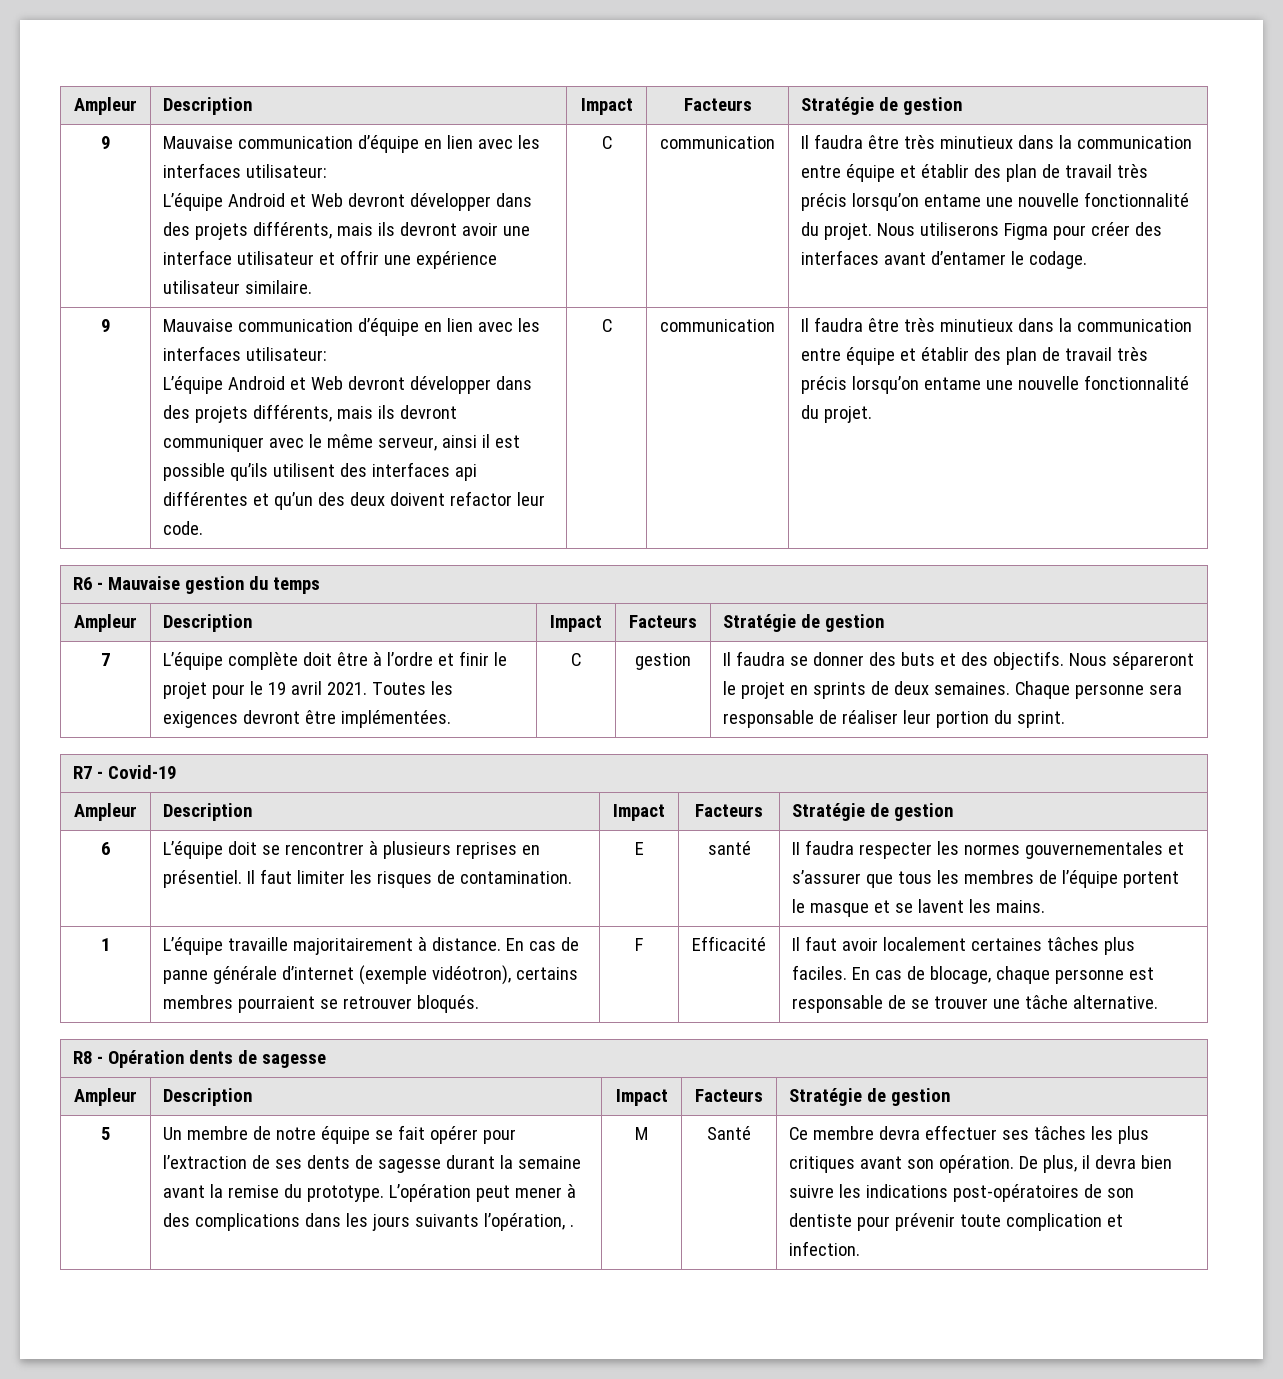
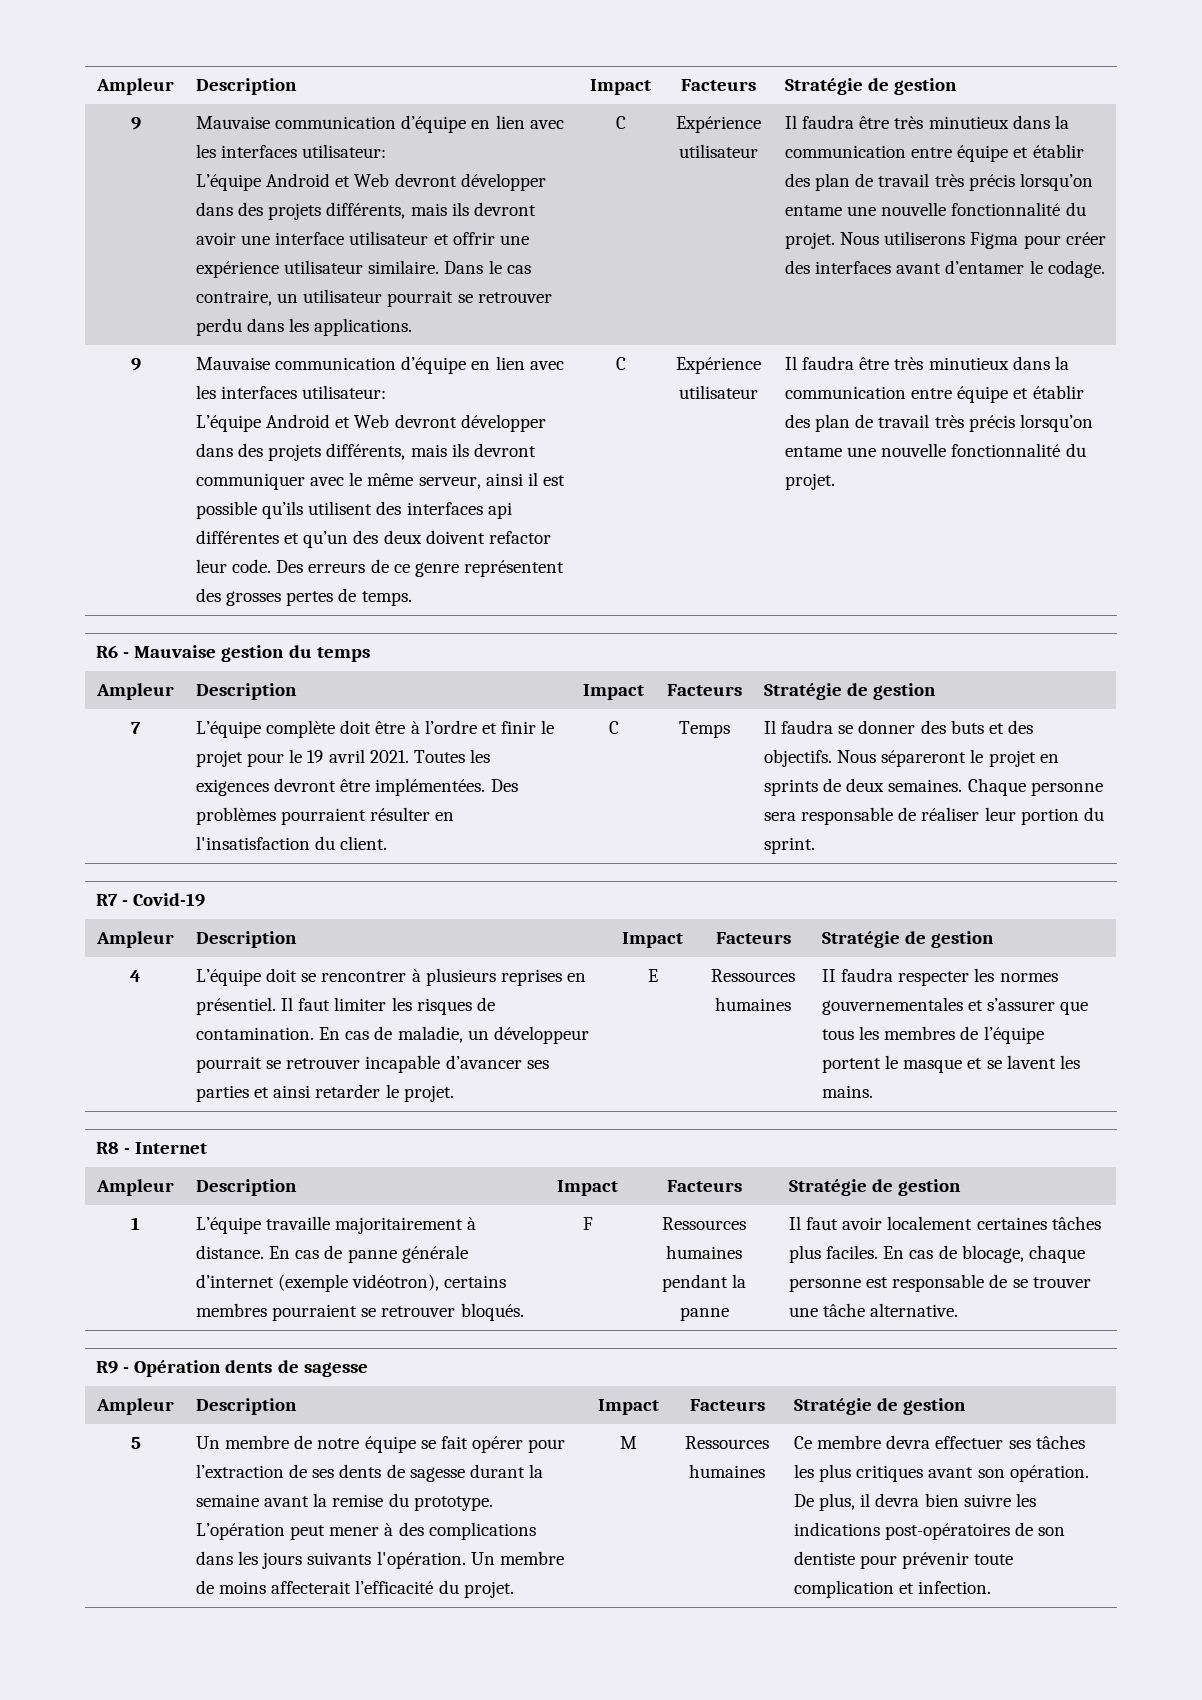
- L’équipe Android et Web devront développer dans des projets différents, mais ils devront avoir une interface utilisateur et offrir une expérience utilisateur similaire. | C | communication
+ L’équipe Android et Web devront développer dans des projets différents, mais ils devront avoir une interface utilisateur et offrir une expérience utilisateur similaire. Dans le cas contraire, un utilisateur pourrait se retrouver perdu dans les applications. | C | Expérience utilisateur
- L’équipe Android et Web devront développer dans des projets différents, mais ils devront communiquer avec le même serveur, ainsi il est possible qu’ils utilisent des interfaces api différentes et qu’un des deux doivent refactor leur code. | C | communication
+ L’équipe Android et Web devront développer dans des projets différents, mais ils devront communiquer avec le même serveur, ainsi il est possible qu’ils utilisent des interfaces api différentes et qu’un des deux doivent refactor leur code. Des erreurs de ce genre représentent des grosses pertes de temps. | C | Expérience utilisateur
- Toutes les exigences devront être implémentées. | C | gestion
+ Toutes les exigences devront être implémentées. Des problèmes pourraient résulter en l'insatisfaction du client. | C | Temps
- 6
+ 4
+ En cas de maladie, un développeur pourrait se retrouver incapable d’avancer ses parties et ainsi retarder le projet.
- E | santé
+ E | Ressources humaines
+ R8 - Internet
+ Ampleur | Description | Impact | Facteurs | Stratégie de gestion
- Efficacité
+ Ressources humaines pendant la panne
- R8 - Opération dents de sagesse
+ R9 - Opération dents de sagesse
- L’opération peut mener à des complications dans les jours suivants l’opération, .
+ L’opération peut mener à des complications dans les jours suivants l'opération. Un membre de moins affecterait l’efficacité du projet.
- M | Santé
+ M | Ressources humaines

